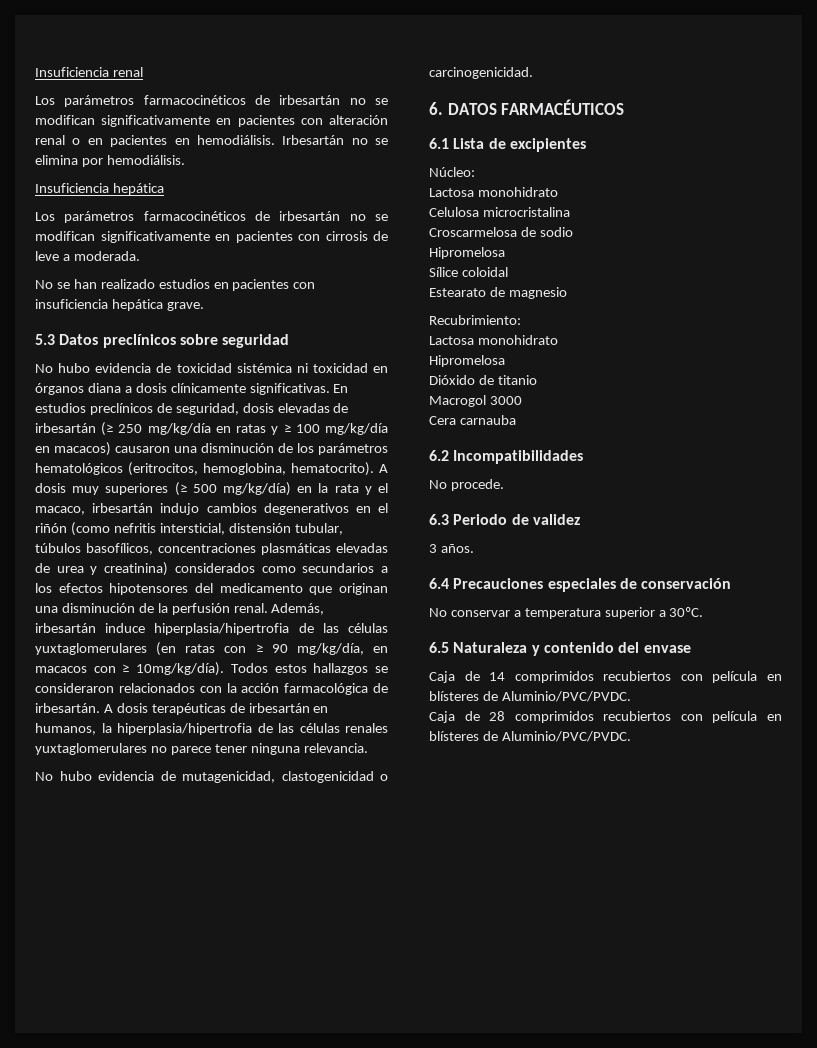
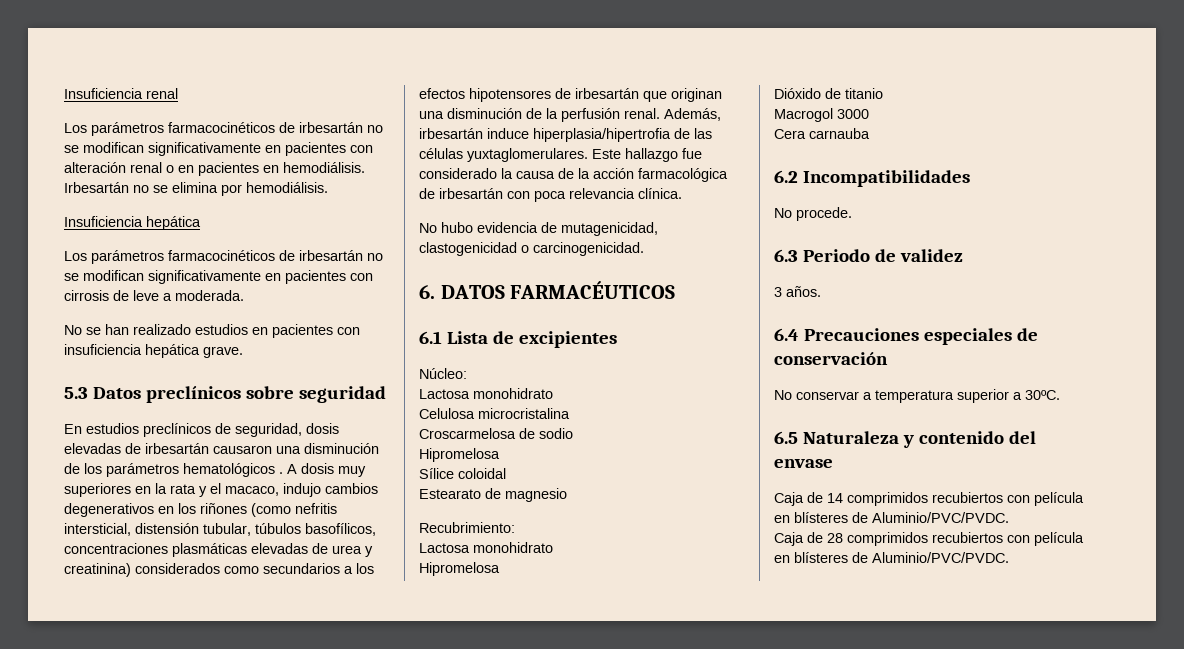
- No hubo evidencia de toxicidad sistémica ni toxicidad en órganos diana a dosis clínicamente significativas. En estudios preclínicos de seguridad, dosis elevadas de irbesartán (≥ 250 mg/kg/día en ratas y ≥ 100 mg/kg/día en macacos) causaron una disminución de los parámetros hematológicos (eritrocitos, hemoglobina, hematocrito).
+ En estudios preclínicos de seguridad, dosis elevadas de irbesartán causaron una disminución de los parámetros hematológicos .
- A dosis muy superiores (≥ 500 mg/kg/día) en la rata y el macaco, irbesartán indujo cambios degenerativos en el riñón (como nefritis intersticial, distensión tubular, túbulos basofílicos, concentraciones plasmáticas elevadas de urea y creatinina) considerados como secundarios a los efectos hipotensores del medicamento que originan una disminución de la perfusión renal.
+ A dosis muy superiores en la rata y el macaco, indujo cambios degenerativos en los riñones (como nefritis intersticial, distensión tubular, túbulos basofílicos, concentraciones plasmáticas elevadas de urea y creatinina) considerados como secundarios a los efectos hipotensores de irbesartán que originan una disminución de la perfusión renal.
- Además, irbesartán induce hiperplasia/hipertrofia de las células yuxtaglomerulares (en ratas con ≥ 90 mg/kg/día, en macacos con ≥ 10mg/kg/día). Todos estos hallazgos se consideraron relacionados con la acción farmacológica de irbesartán. A dosis terapéuticas de irbesartán en humanos, la hiperplasia/hipertrofia de las células renales yuxtaglomerulares no parece tener ninguna relevancia.
+ Además, irbesartán induce hiperplasia/hipertrofia de las células yuxtaglomerulares. Este hallazgo fue considerado la causa de la acción farmacológica de irbesartán con poca relevancia clínica.

